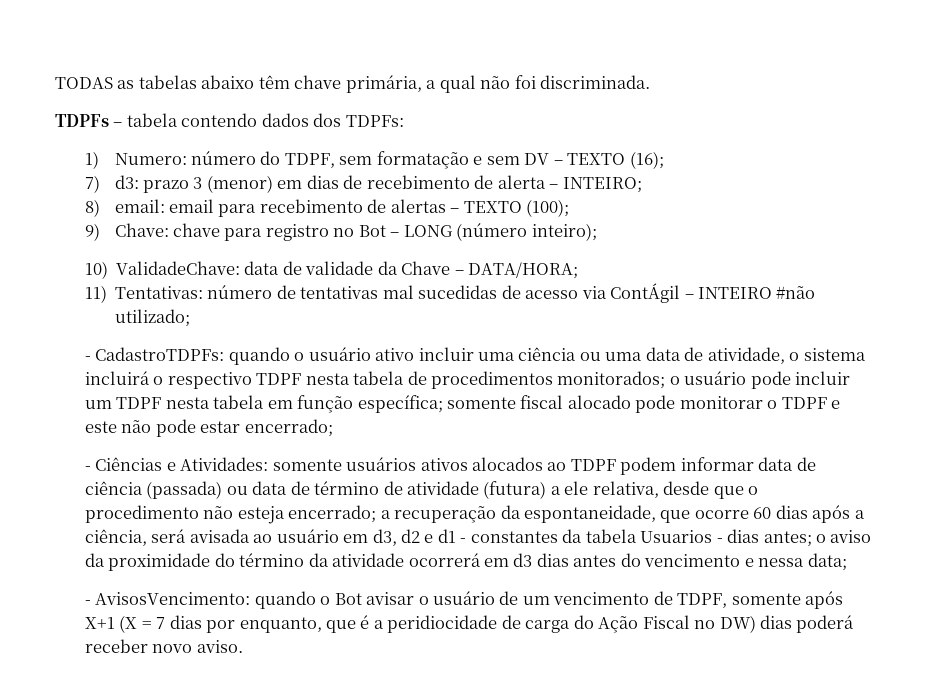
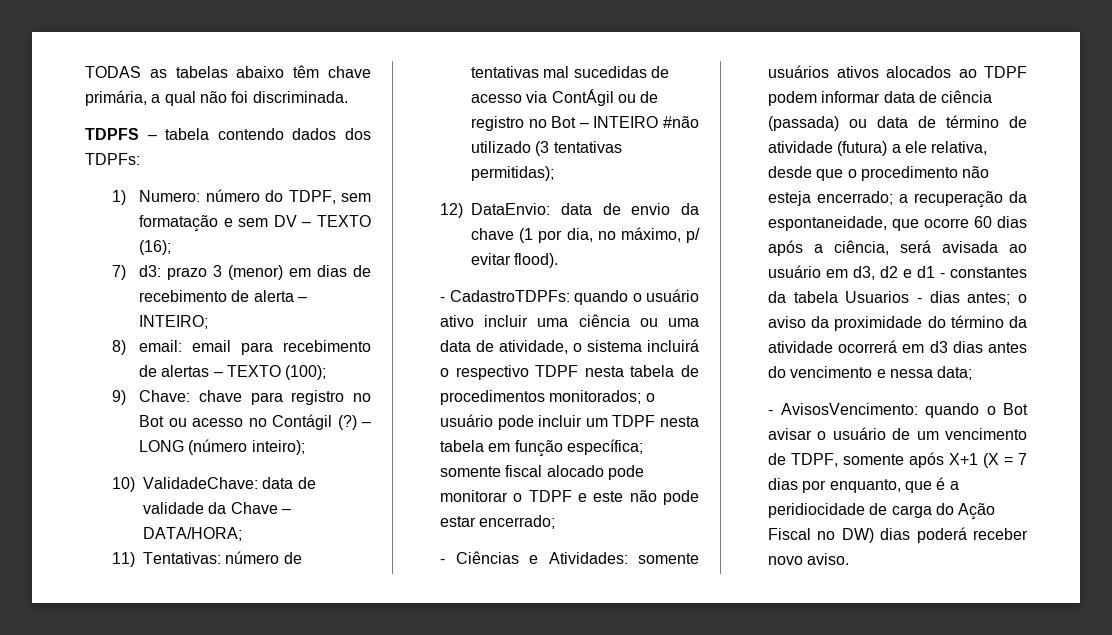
- TDPFs – tabela contendo dados dos TDPFs:
+ TDPFS – tabela contendo dados dos TDPFs:
- 9) Chave: chave para registro no Bot – LONG (número inteiro);
+ 9) Chave: chave para registro no Bot ou acesso no Contágil (?) – LONG (número inteiro);
- 11) Tentativas: número de tentativas mal sucedidas de acesso via ContÁgil – INTEIRO #não utilizado;
+ 11) Tentativas: número de tentativas mal sucedidas de acesso via ContÁgil ou de registro no Bot – INTEIRO #não utilizado (3 tentativas permitidas);
+ 12) DataEnvio: data de envio da chave (1 por dia, no máximo, p/ evitar flood).

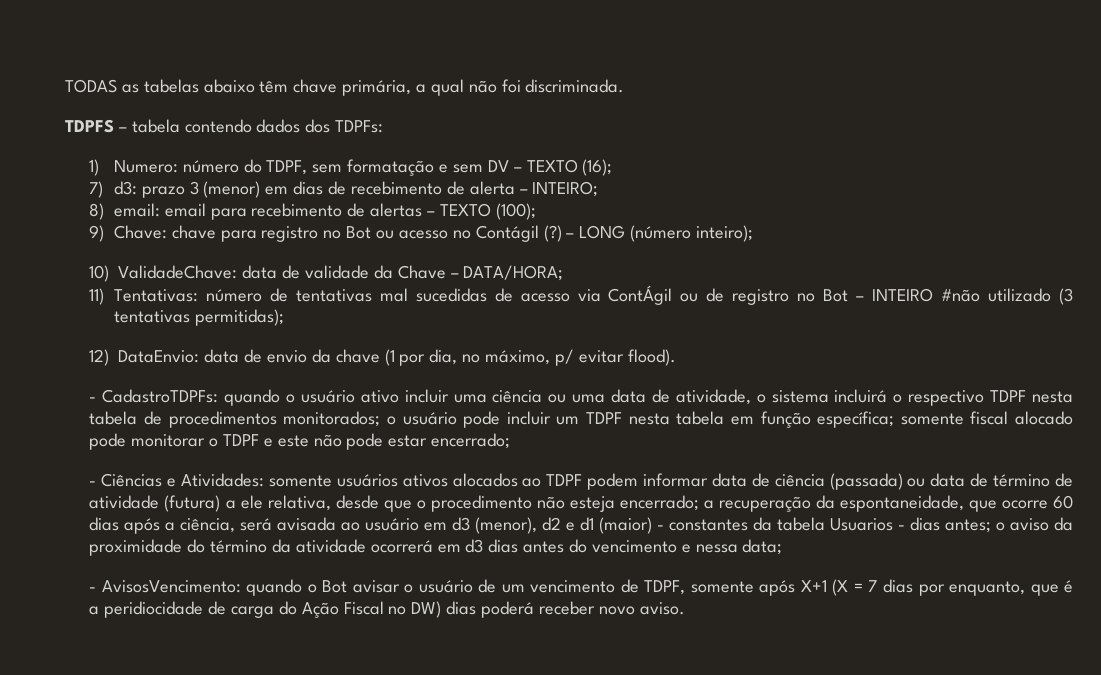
- a recuperação da espontaneidade, que ocorre 60 dias após a ciência, será avisada ao usuário em d3, d2 e d1 - constantes da tabela Usuarios - dias antes;
+ a recuperação da espontaneidade, que ocorre 60 dias após a ciência, será avisada ao usuário em d3 (menor), d2 e d1 (maior) - constantes da tabela Usuarios - dias antes;

